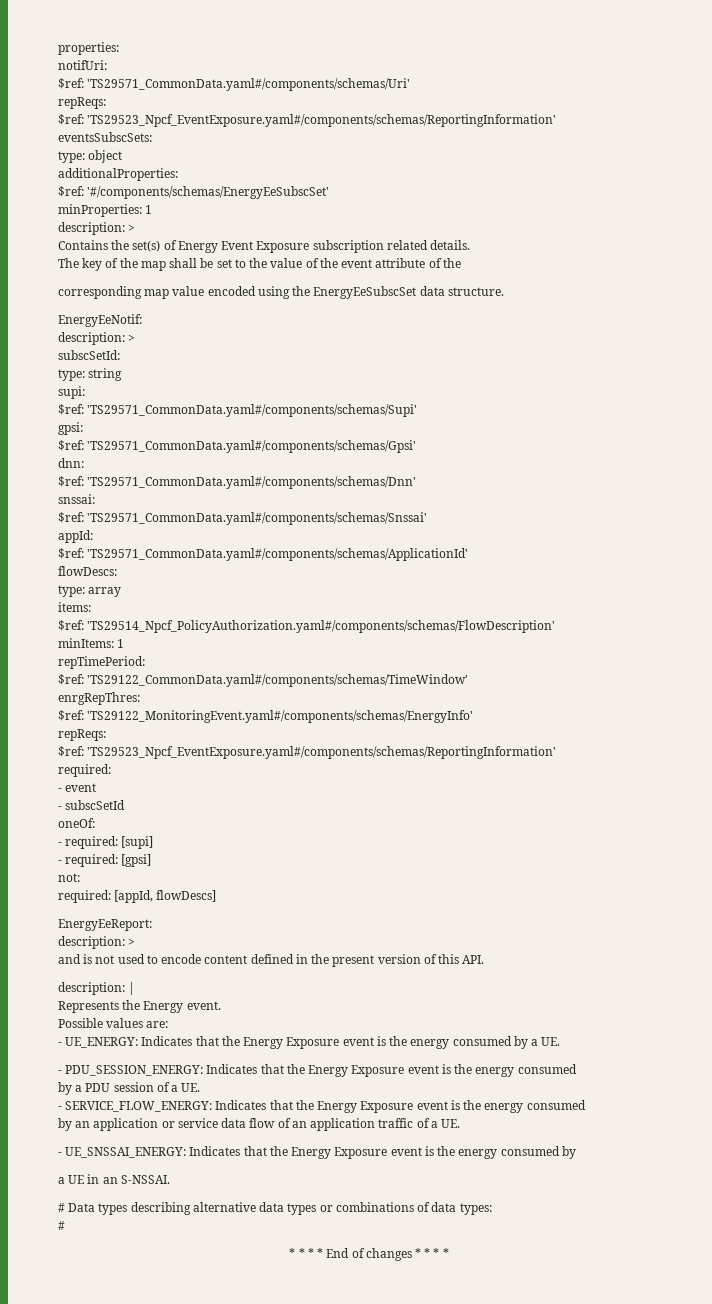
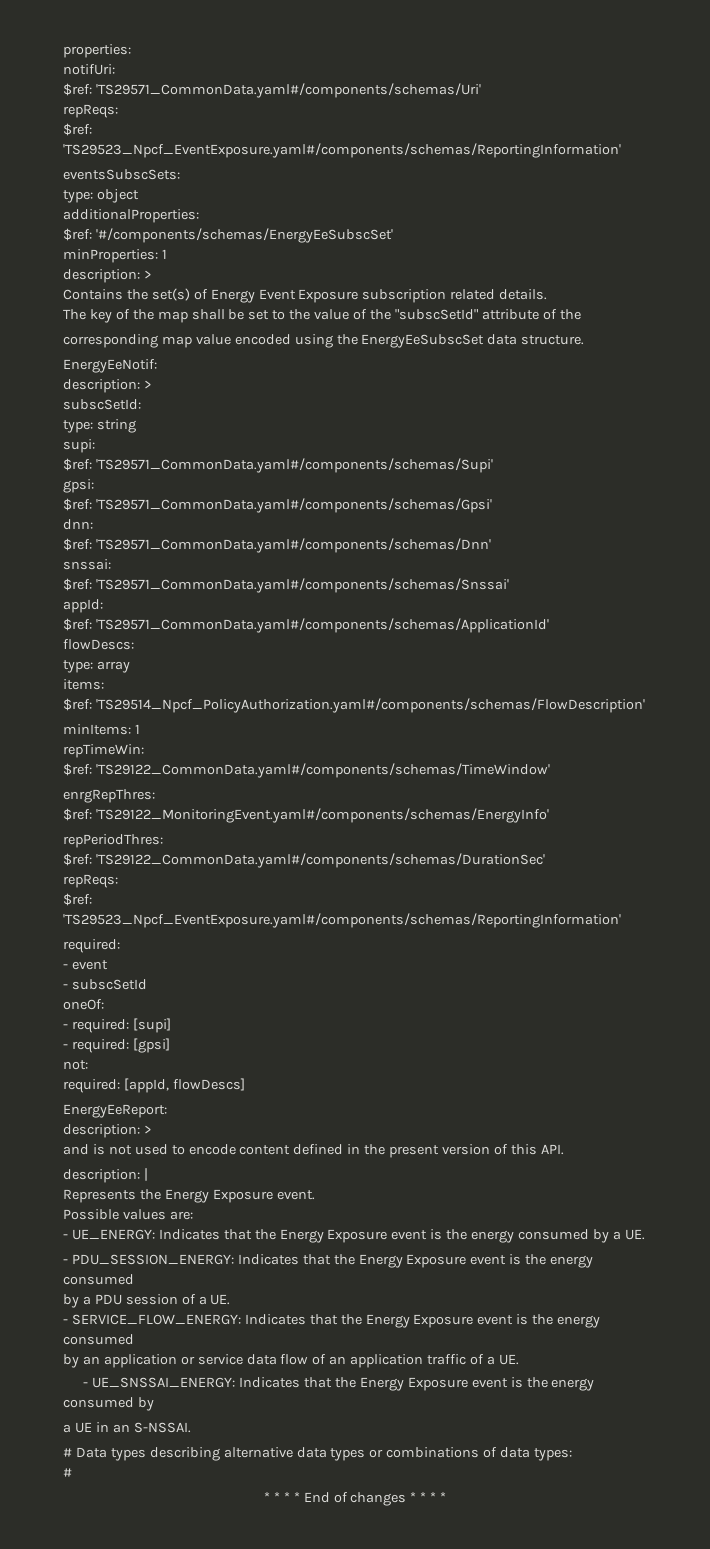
- The key of the map shall be set to the value of the event attribute of the
+ The key of the map shall be set to the value of the "subscSetId" attribute of the
- repTimePeriod:
+ repTimeWin:
+ repPeriodThres:
+ $ref: 'TS29122_CommonData.yaml#/components/schemas/DurationSec'
- Represents the Energy event.
+ Represents the Energy Exposure event.

